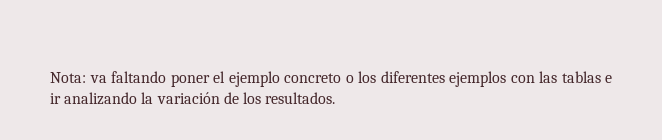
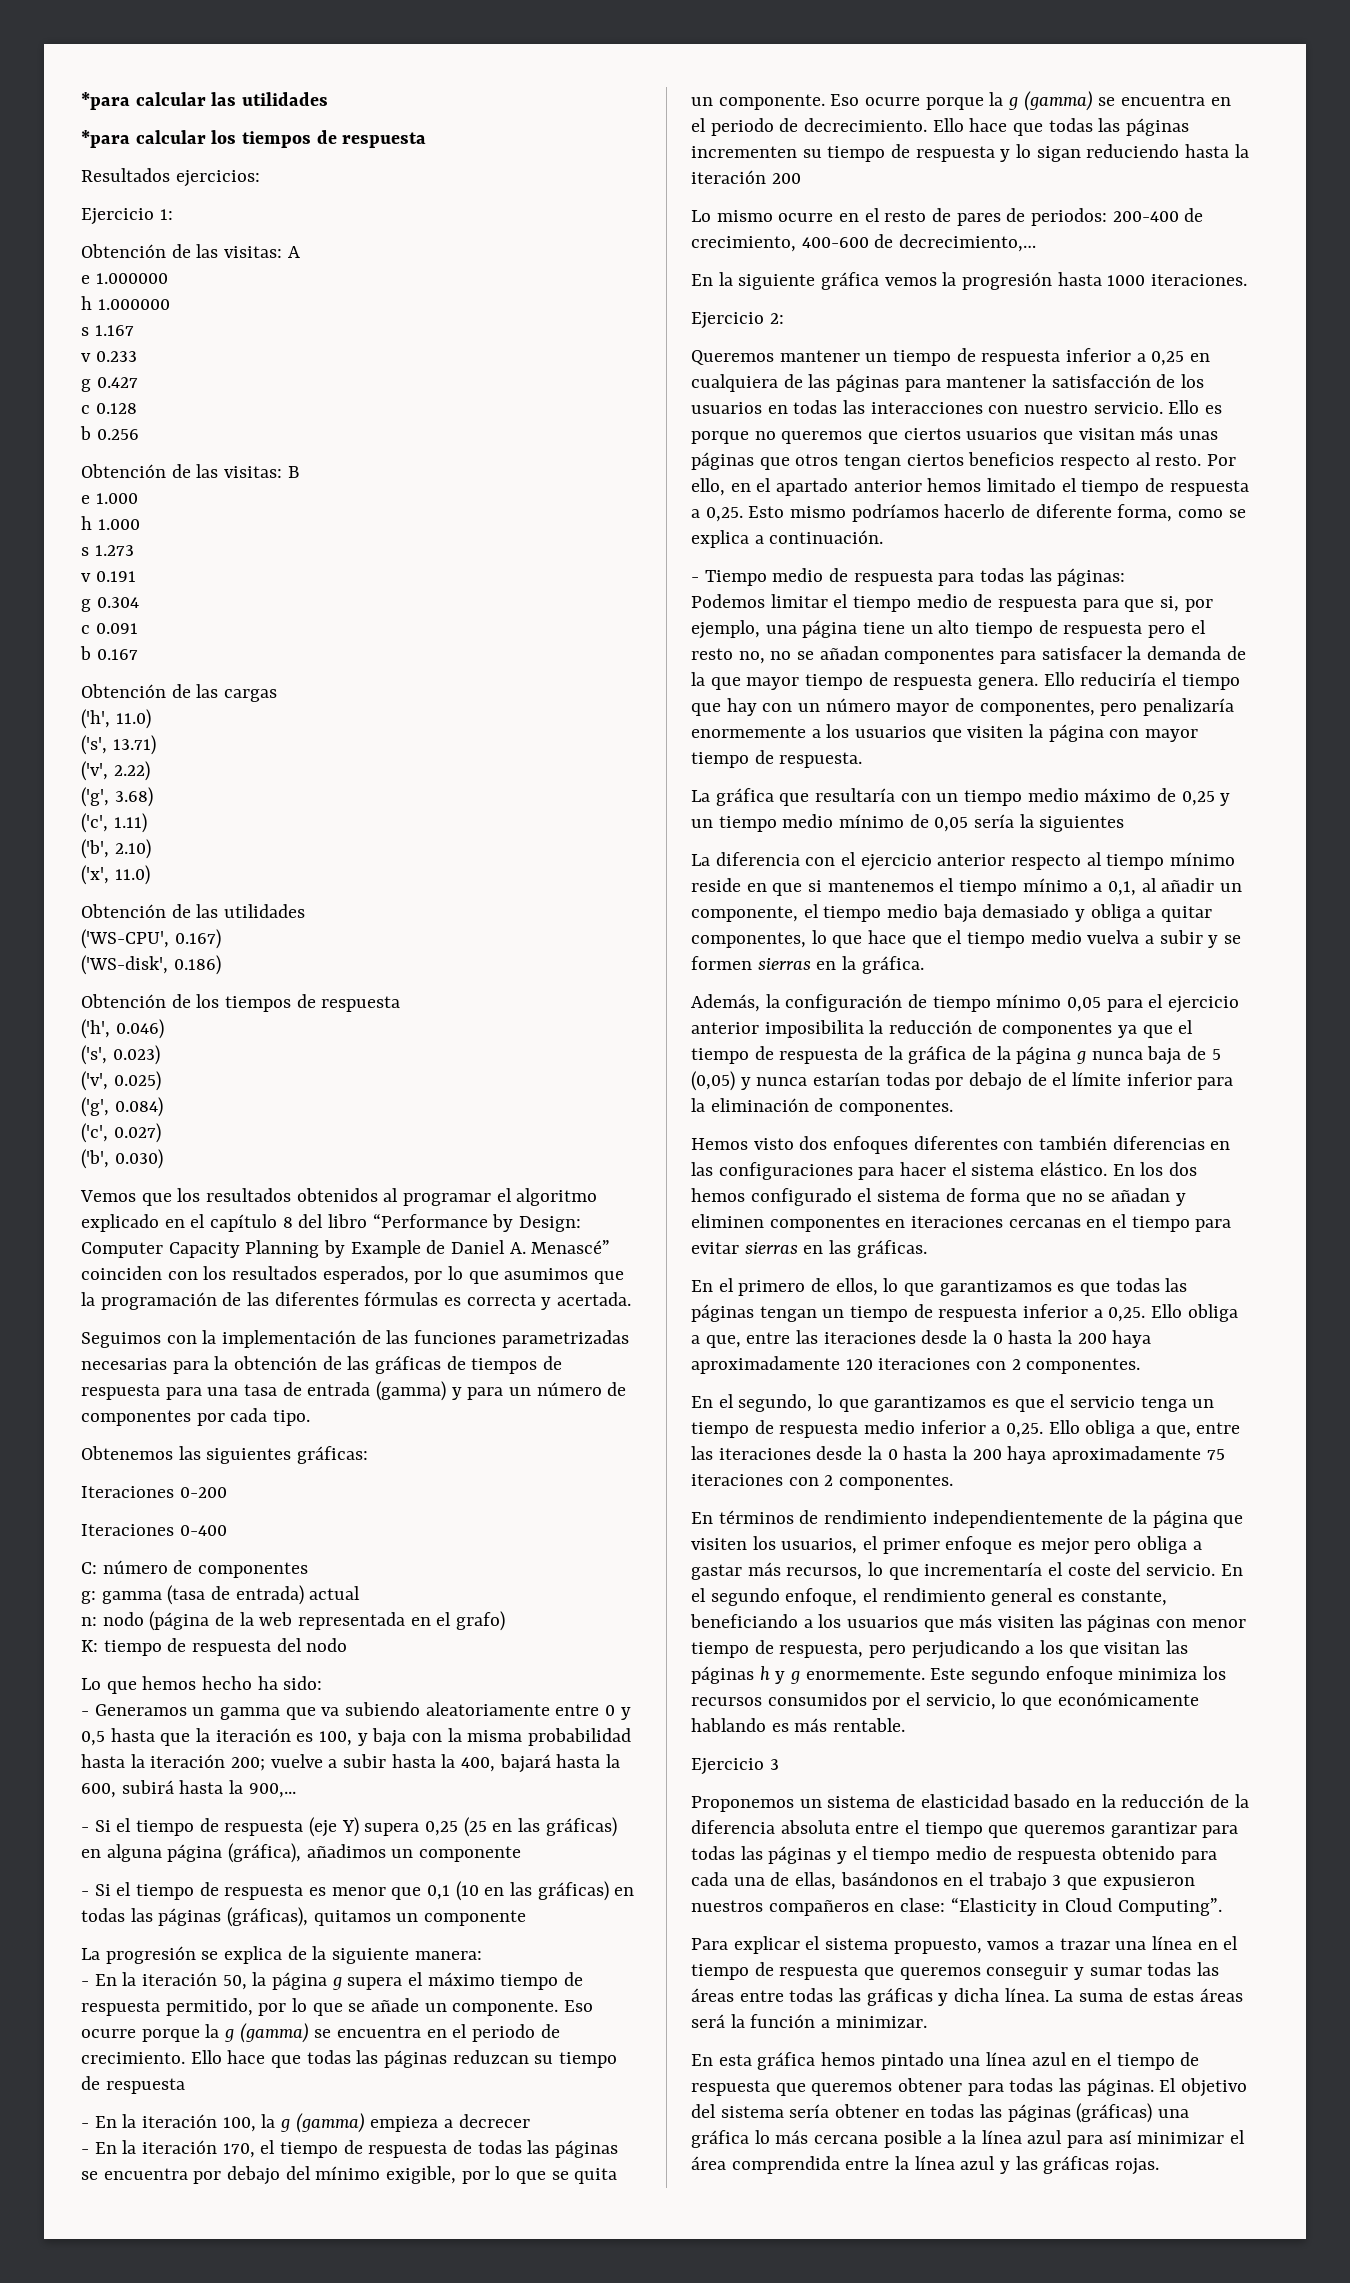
- Nota: va faltando poner el ejemplo concreto o los diferentes ejemplos con las tablas e ir analizando la variación de los resultados.
+ *para calcular las utilidades
+ *para calcular los tiempos de respuesta
+ Resultados ejercicios:
+ Ejercicio 1:
+ Obtención de las visitas: A
+ e 1.000000
+ h 1.000000
+ s 1.167
+ v 0.233
+ g 0.427
+ c 0.128
+ b 0.256
+ Obtención de las visitas: B
+ e 1.000
+ h 1.000
+ s 1.273
+ v 0.191
+ g 0.304
+ c 0.091
+ b 0.167
+ Obtención de las cargas
+ ('h', 11.0)
+ ('s', 13.71)
+ ('v', 2.22)
+ ('g', 3.68)
+ ('c', 1.11)
+ ('b', 2.10)
+ ('x', 11.0)
+ Obtención de las utilidades
+ ('WS-CPU', 0.167)
+ ('WS-disk', 0.186)
+ Obtención de los tiempos de respuesta
+ ('h', 0.046)
+ ('s', 0.023)
+ ('v', 0.025)
+ ('g', 0.084)
+ ('c', 0.027)
+ ('b', 0.030)
+ Vemos que los resultados obtenidos al programar el algoritmo explicado en el capítulo 8 del libro “Performance by Design: Computer Capacity Planning by Example de Daniel A. Menascé” coinciden con los resultados esperados, por lo que asumimos que la programación de las diferentes fórmulas es correcta y acertada.
+ Seguimos con la implementación de las funciones parametrizadas necesarias para la obtención de las gráficas de tiempos de respuesta para una tasa de entrada (gamma) y para un número de componentes por cada tipo.
+ Obtenemos las siguientes gráficas:
+ Iteraciones 0-200
+ Iteraciones 0-400
+ C: número de componentes
+ g: gamma (tasa de entrada) actual
+ n: nodo (página de la web representada en el grafo)
+ K: tiempo de respuesta del nodo
+ Lo que hemos hecho ha sido:
+ - Generamos un gamma que va subiendo aleatoriamente entre 0 y 0,5 hasta que la iteración es 100, y baja con la misma probabilidad hasta la iteración 200; vuelve a subir hasta la 400, bajará hasta la 600, subirá hasta la 900,...
+ - Si el tiempo de respuesta (eje Y) supera 0,25 (25 en las gráficas) en alguna página (gráfica), añadimos un componente
+ - Si el tiempo de respuesta es menor que 0,1 (10 en las gráficas) en todas las páginas (gráficas), quitamos un componente
+ La progresión se explica de la siguiente manera:
+ - En la iteración 50, la página g supera el máximo tiempo de respuesta permitido, por lo que se añade un componente. Eso ocurre porque la g (gamma) se encuentra en el periodo de crecimiento. Ello hace que todas las páginas reduzcan su tiempo de respuesta
+ - En la iteración 100, la g (gamma) empieza a decrecer
+ - En la iteración 170, el tiempo de respuesta de todas las páginas se encuentra por debajo del mínimo exigible, por lo que se quita un componente. Eso ocurre porque la g (gamma) se encuentra en el periodo de decrecimiento. Ello hace que todas las páginas incrementen su tiempo de respuesta y lo sigan reduciendo hasta la iteración 200
+ Lo mismo ocurre en el resto de pares de periodos: 200-400 de crecimiento, 400-600 de decrecimiento,…
+ En la siguiente gráfica vemos la progresión hasta 1000 iteraciones.
+ Ejercicio 2:
+ Queremos mantener un tiempo de respuesta inferior a 0,25 en cualquiera de las páginas para mantener la satisfacción de los usuarios en todas las interacciones con nuestro servicio. Ello es porque no queremos que ciertos usuarios que visitan más unas páginas que otros tengan ciertos beneficios respecto al resto. Por ello, en el apartado anterior hemos limitado el tiempo de respuesta a 0,25. Esto mismo podríamos hacerlo de diferente forma, como se explica a continuación.
+ - Tiempo medio de respuesta para todas las páginas:
+ Podemos limitar el tiempo medio de respuesta para que si, por ejemplo, una página tiene un alto tiempo de respuesta pero el resto no, no se añadan componentes para satisfacer la demanda de la que mayor tiempo de respuesta genera. Ello reduciría el tiempo que hay con un número mayor de componentes, pero penalizaría enormemente a los usuarios que visiten la página con mayor tiempo de respuesta.
+ La gráfica que resultaría con un tiempo medio máximo de 0,25 y un tiempo medio mínimo de 0,05 sería la siguientes
+ La diferencia con el ejercicio anterior respecto al tiempo mínimo reside en que si mantenemos el tiempo mínimo a 0,1, al añadir un componente, el tiempo medio baja demasiado y obliga a quitar componentes, lo que hace que el tiempo medio vuelva a subir y se formen sierras en la gráfica.
+ Además, la configuración de tiempo mínimo 0,05 para el ejercicio anterior imposibilita la reducción de componentes ya que el tiempo de respuesta de la gráfica de la página g nunca baja de 5 (0,05) y nunca estarían todas por debajo de el límite inferior para la eliminación de componentes.
+ Hemos visto dos enfoques diferentes con también diferencias en las configuraciones para hacer el sistema elástico. En los dos hemos configurado el sistema de forma que no se añadan y eliminen componentes en iteraciones cercanas en el tiempo para evitar sierras en las gráficas.
+ En el primero de ellos, lo que garantizamos es que todas las páginas tengan un tiempo de respuesta inferior a 0,25. Ello obliga a que, entre las iteraciones desde la 0 hasta la 200 haya aproximadamente 120 iteraciones con 2 componentes.
+ En el segundo, lo que garantizamos es que el servicio tenga un tiempo de respuesta medio inferior a 0,25. Ello obliga a que, entre las iteraciones desde la 0 hasta la 200 haya aproximadamente 75 iteraciones con 2 componentes.
+ En términos de rendimiento independientemente de la página que visiten los usuarios, el primer enfoque es mejor pero obliga a gastar más recursos, lo que incrementaría el coste del servicio. En el segundo enfoque, el rendimiento general es constante, beneficiando a los usuarios que más visiten las páginas con menor tiempo de respuesta, pero perjudicando a los que visitan las páginas h y g enormemente. Este segundo enfoque minimiza los recursos consumidos por el servicio, lo que económicamente hablando es más rentable.
+ Ejercicio 3
+ Proponemos un sistema de elasticidad basado en la reducción de la diferencia absoluta entre el tiempo que queremos garantizar para todas las páginas y el tiempo medio de respuesta obtenido para cada una de ellas, basándonos en el trabajo 3 que expusieron nuestros compañeros en clase: “Elasticity in Cloud Computing”.
+ Para explicar el sistema propuesto, vamos a trazar una línea en el tiempo de respuesta que queremos conseguir y sumar todas las áreas entre todas las gráficas y dicha línea. La suma de estas áreas será la función a minimizar.
+ En esta gráfica hemos pintado una línea azul en el tiempo de respuesta que queremos obtener para todas las páginas. El objetivo del sistema sería obtener en todas las páginas (gráficas) una gráfica lo más cercana posible a la línea azul para así minimizar el área comprendida entre la línea azul y las gráficas rojas.

